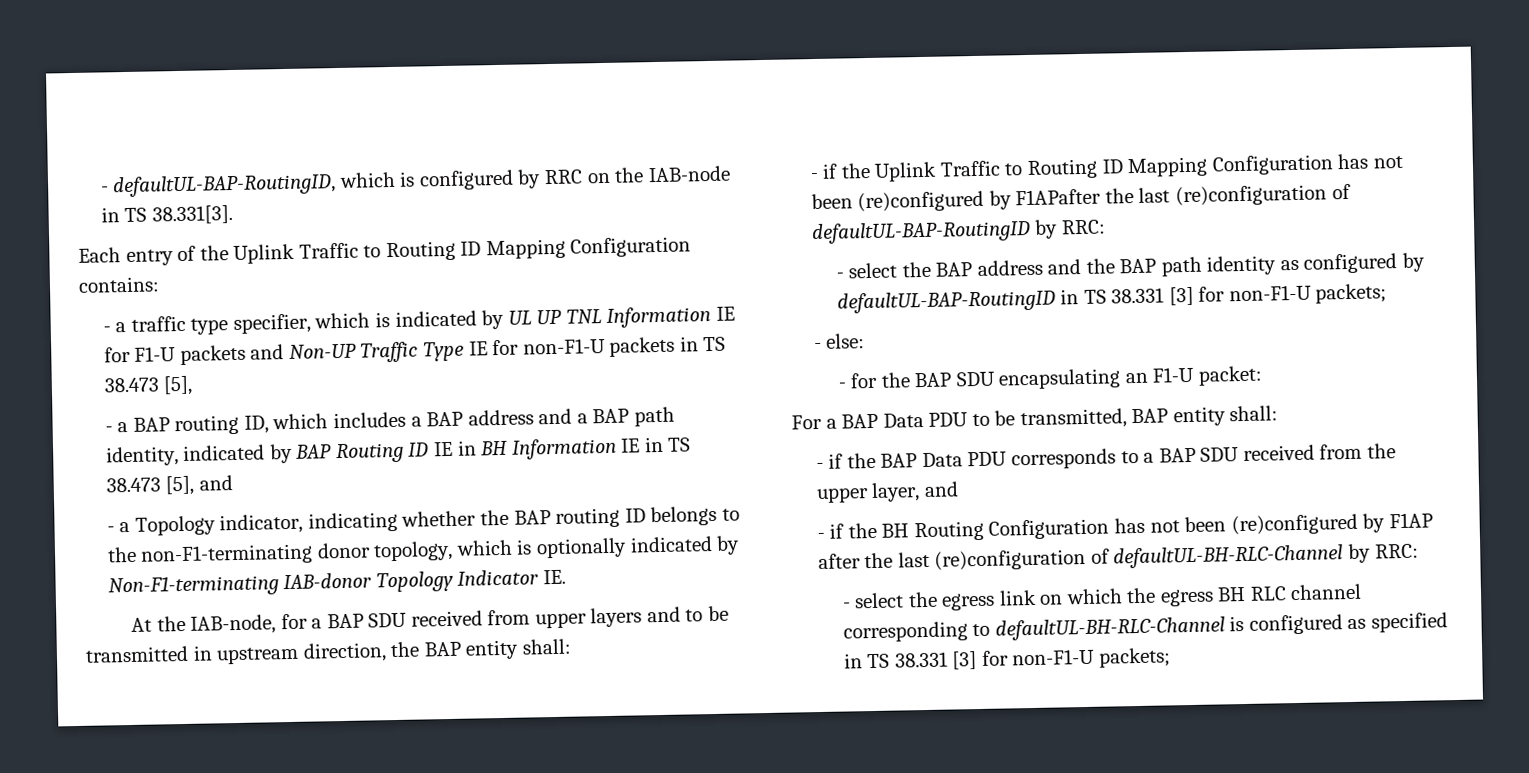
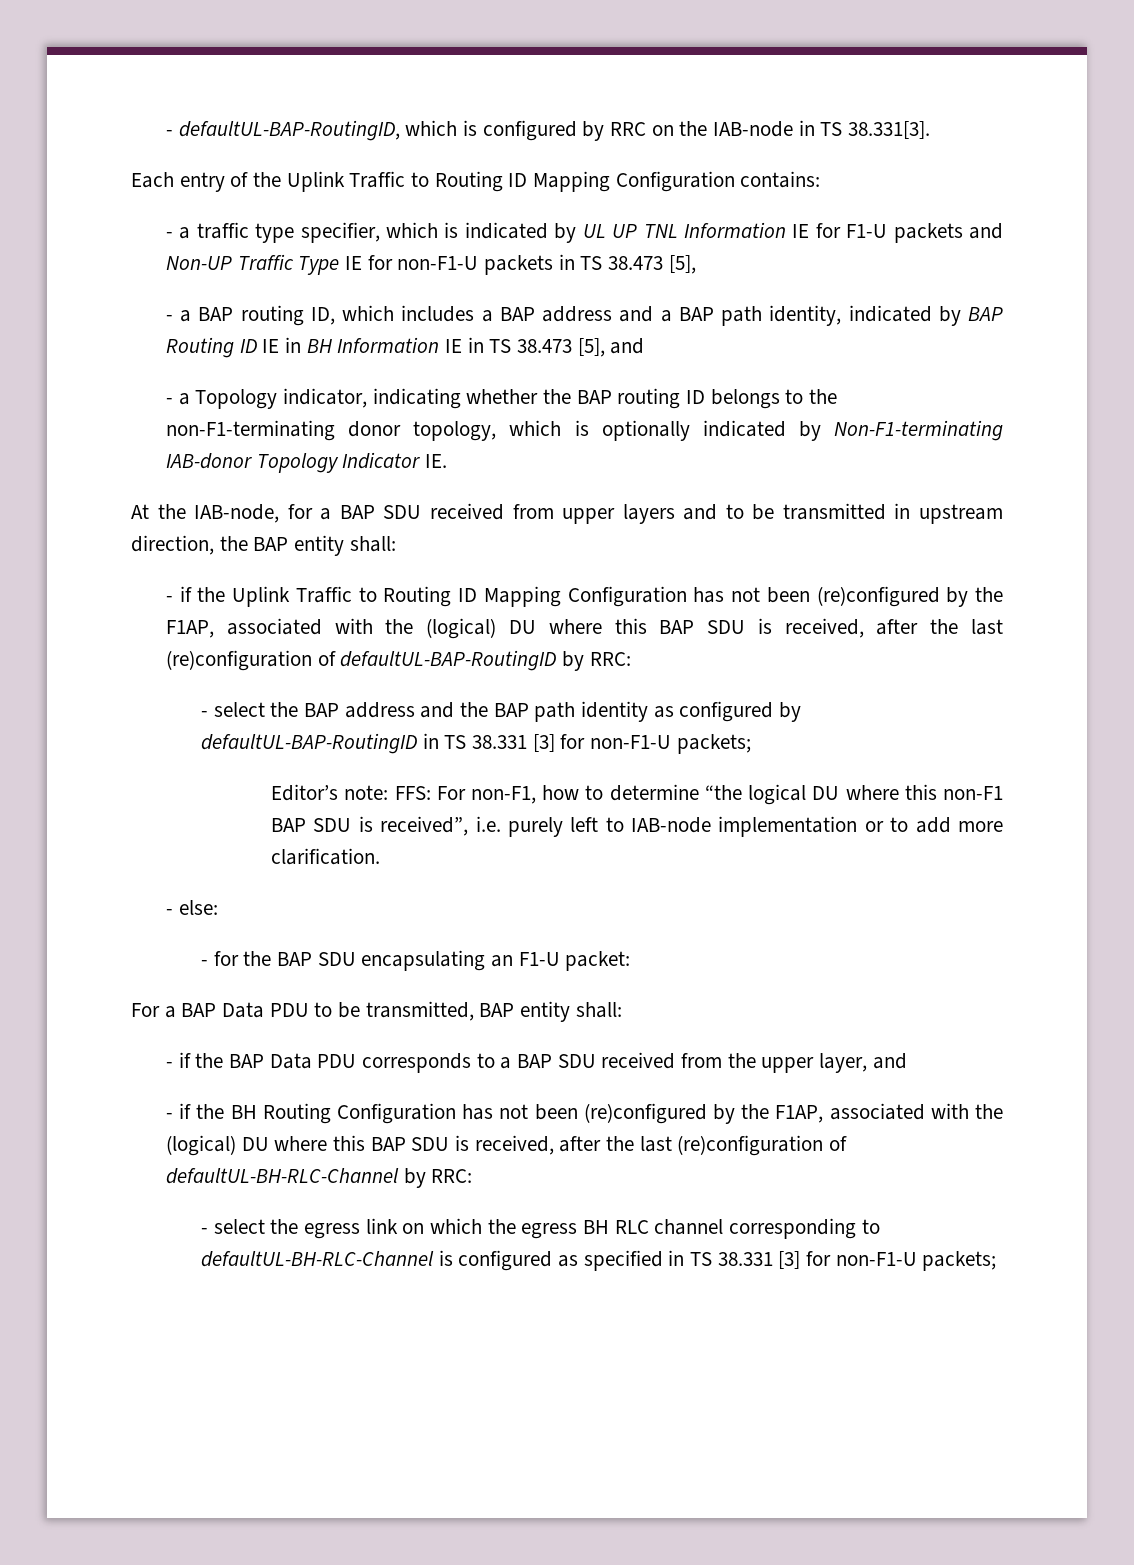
- - if the Uplink Traffic to Routing ID Mapping Configuration has not been (re)configured by F1APafter the last (re)configuration of defaultUL-BAP-RoutingID by RRC:
+ - if the Uplink Traffic to Routing ID Mapping Configuration has not been (re)configured by the F1AP, associated with the (logical) DU where this BAP SDU is received, after the last (re)configuration of defaultUL-BAP-RoutingID by RRC:
+ Editor’s note: FFS: For non-F1, how to determine “the logical DU where this non-F1 BAP SDU is received”, i.e. purely left to IAB-node implementation or to add more clarification.
- - if the BH Routing Configuration has not been (re)configured by F1AP after the last (re)configuration of defaultUL-BH-RLC-Channel by RRC:
+ - if the BH Routing Configuration has not been (re)configured by the F1AP, associated with the (logical) DU where this BAP SDU is received, after the last (re)configuration of defaultUL-BH-RLC-Channel by RRC:

